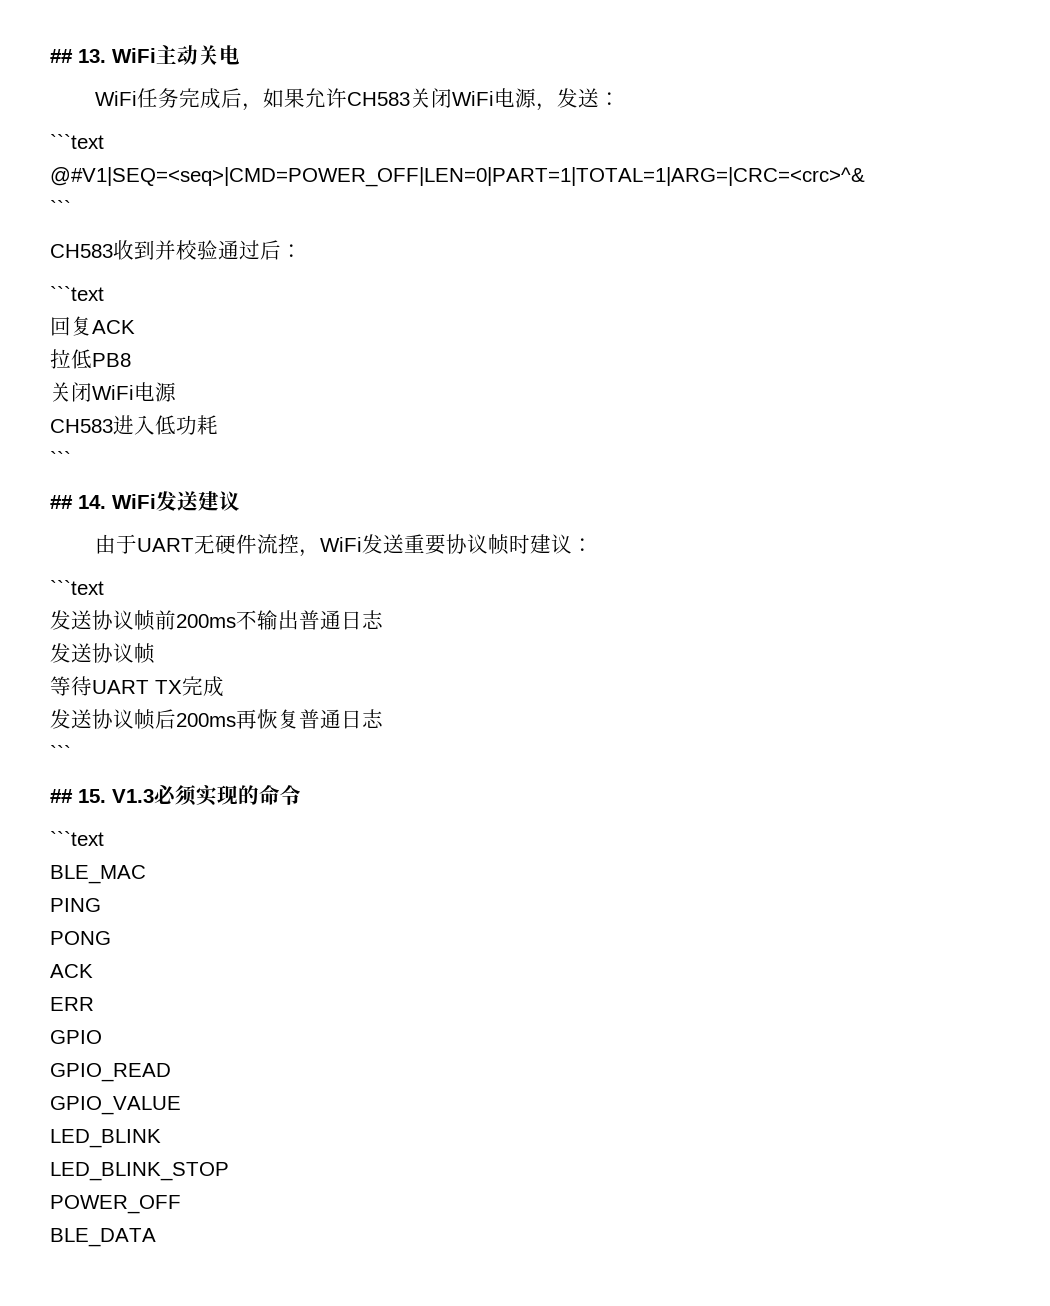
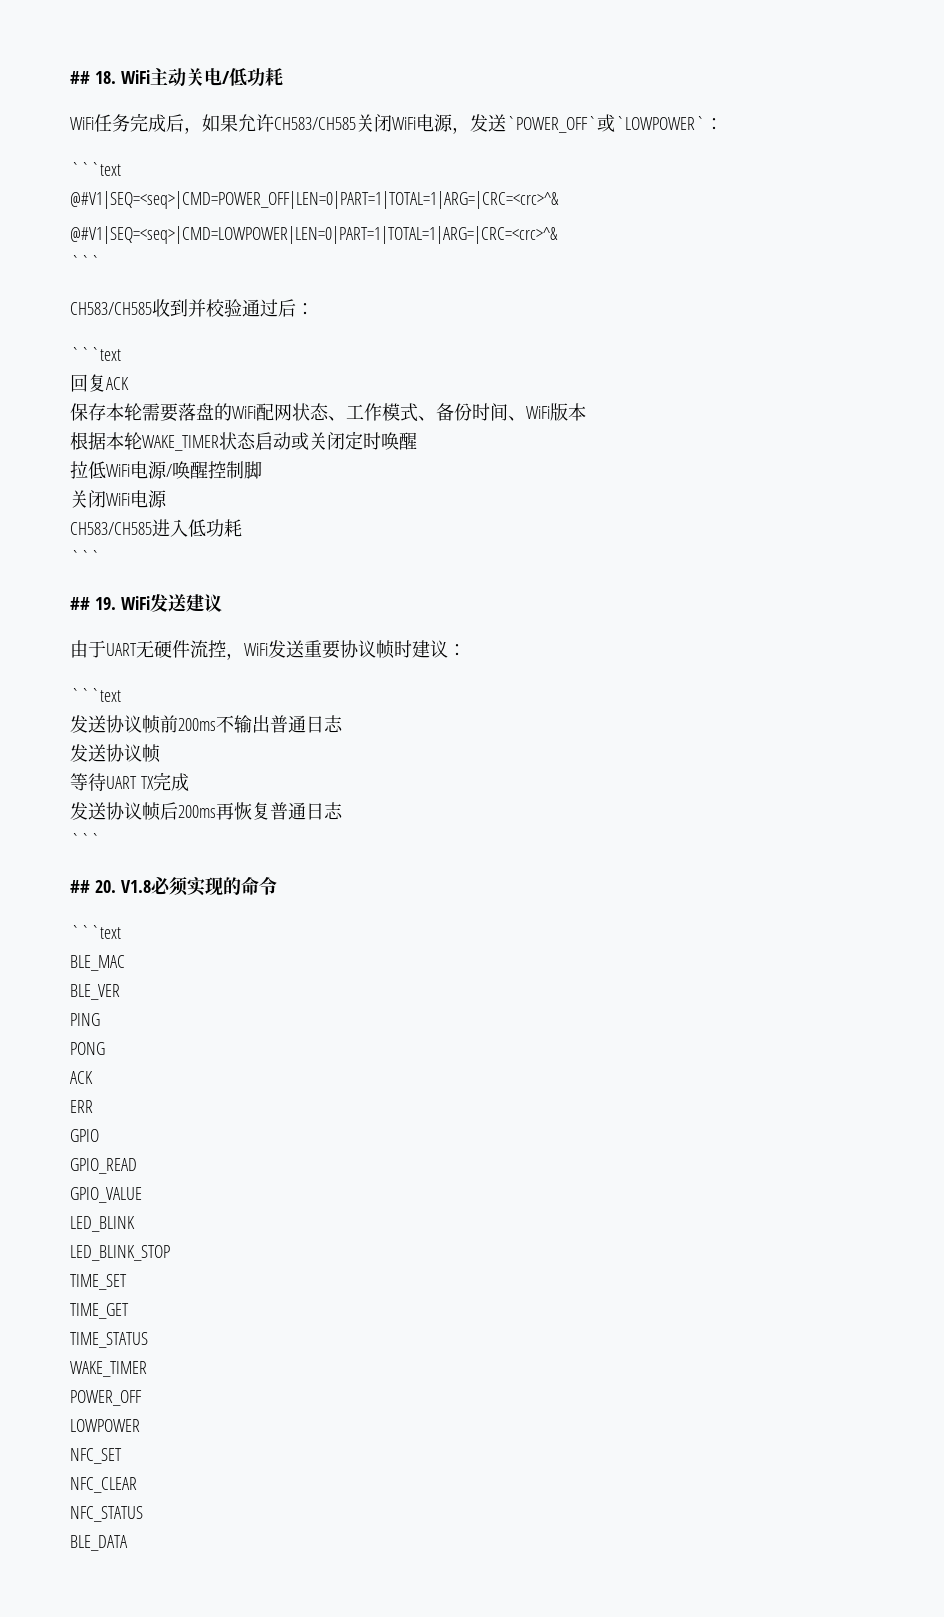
- ## 13. WiFi主动关电
+ ## 18. WiFi主动关电/低功耗
- WiFi任务完成后，如果允许CH583关闭WiFi电源，发送：
+ WiFi任务完成后，如果允许CH583/CH585关闭WiFi电源，发送`POWER_OFF`或`LOWPOWER`：
  @#V1|SEQ=<seq>|CMD=POWER_OFF|LEN=0|PART=1|TOTAL=1|ARG=|CRC=<crc>^&
+ @#V1|SEQ=<seq>|CMD=LOWPOWER|LEN=0|PART=1|TOTAL=1|ARG=|CRC=<crc>^&
  ```
- CH583收到并校验通过后：
+ CH583/CH585收到并校验通过后：
- 拉低PB8
+ 保存本轮需要落盘的WiFi配网状态、工作模式、备份时间、WiFi版本
+ 根据本轮WAKE_TIMER状态启动或关闭定时唤醒
+ 拉低WiFi电源/唤醒控制脚
- CH583进入低功耗
+ CH583/CH585进入低功耗
- ## 14. WiFi发送建议
+ ## 19. WiFi发送建议
- ## 15. V1.3必须实现的命令
+ ## 20. V1.8必须实现的命令
+ BLE_VER
+ TIME_SET
+ TIME_GET
+ TIME_STATUS
+ WAKE_TIMER
  POWER_OFF
+ LOWPOWER
+ NFC_SET
+ NFC_CLEAR
+ NFC_STATUS

